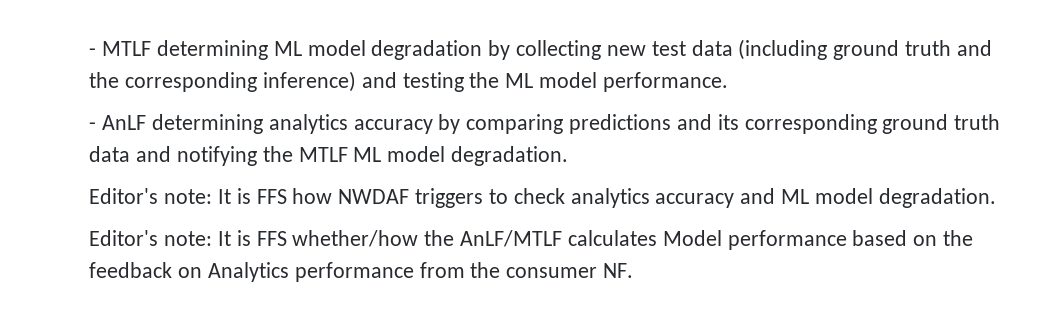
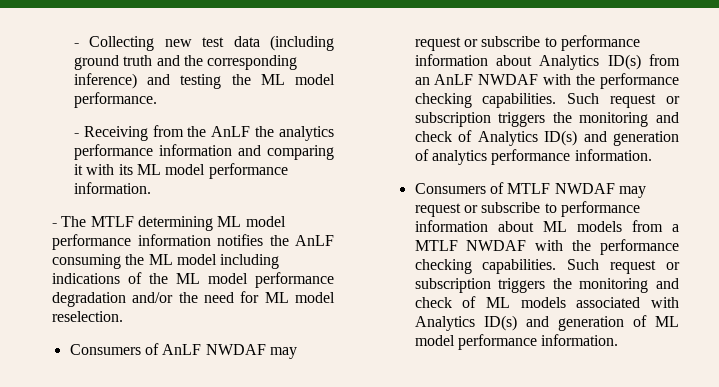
- - MTLF determining ML model degradation by collecting new test data (including ground truth and the corresponding inference) and testing the ML model performance.
+ - Collecting new test data (including ground truth and the corresponding inference) and testing the ML model performance.
- - AnLF determining analytics accuracy by comparing predictions and its corresponding ground truth data and notifying the MTLF ML model degradation.
- Editor's note: It is FFS how NWDAF triggers to check analytics accuracy and ML model degradation.
- Editor's note: It is FFS whether/how the AnLF/MTLF calculates Model performance based on the feedback on Analytics performance from the consumer NF.
+ - Receiving from the AnLF the analytics performance information and comparing it with its ML model performance information.
+ - The MTLF determining ML model performance information notifies the AnLF consuming the ML model including indications of the ML model performance degradation and/or the need for ML model reselection.
+ Consumers of AnLF NWDAF may request or subscribe to performance information about Analytics ID(s) from an AnLF NWDAF with the performance checking capabilities. Such request or subscription triggers the monitoring and check of Analytics ID(s) and generation of analytics performance information.
+ Consumers of MTLF NWDAF may request or subscribe to performance information about ML models from a MTLF NWDAF with the performance checking capabilities. Such request or subscription triggers the monitoring and check of ML models associated with Analytics ID(s) and generation of ML model performance information.

